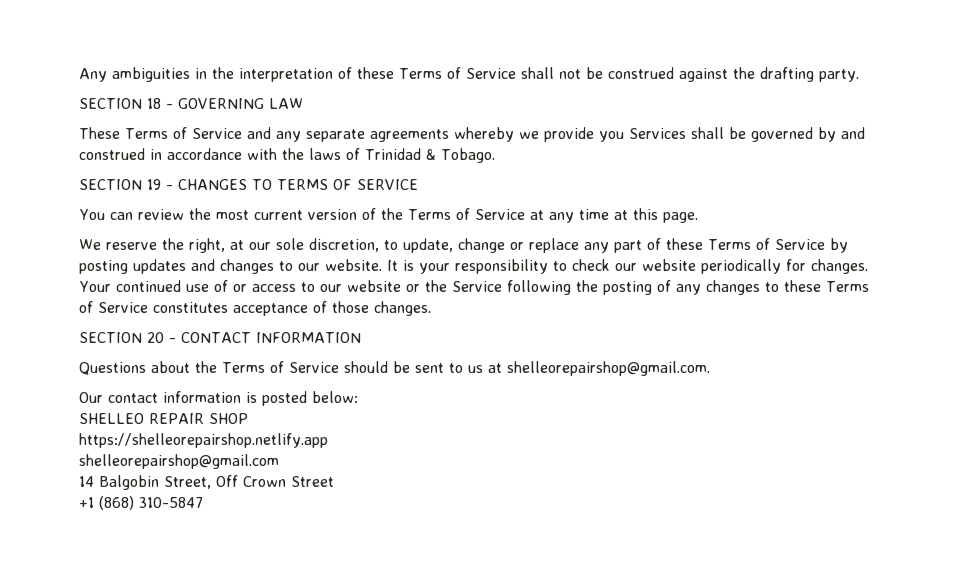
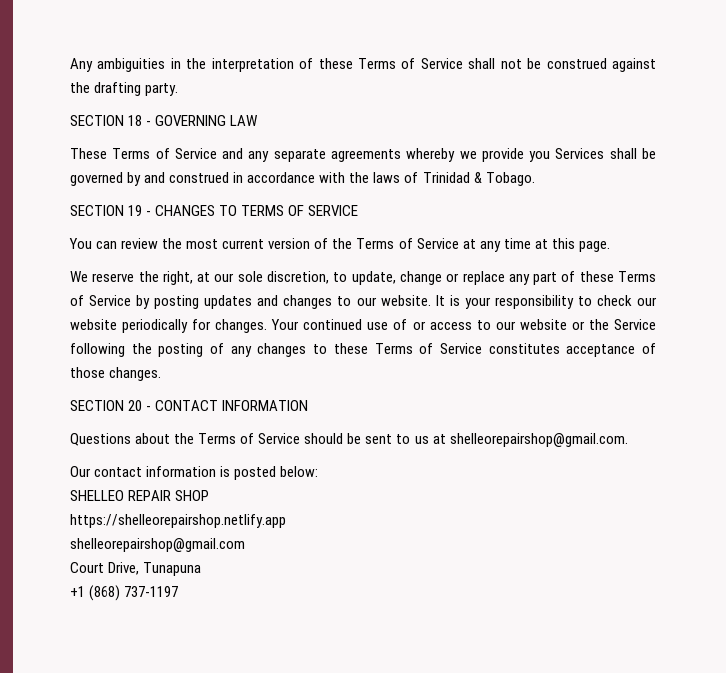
- 14 Balgobin Street, Off Crown Street
+ Court Drive, Tunapuna
- +1 (868) 310-5847
+ +1 (868) 737-1197

